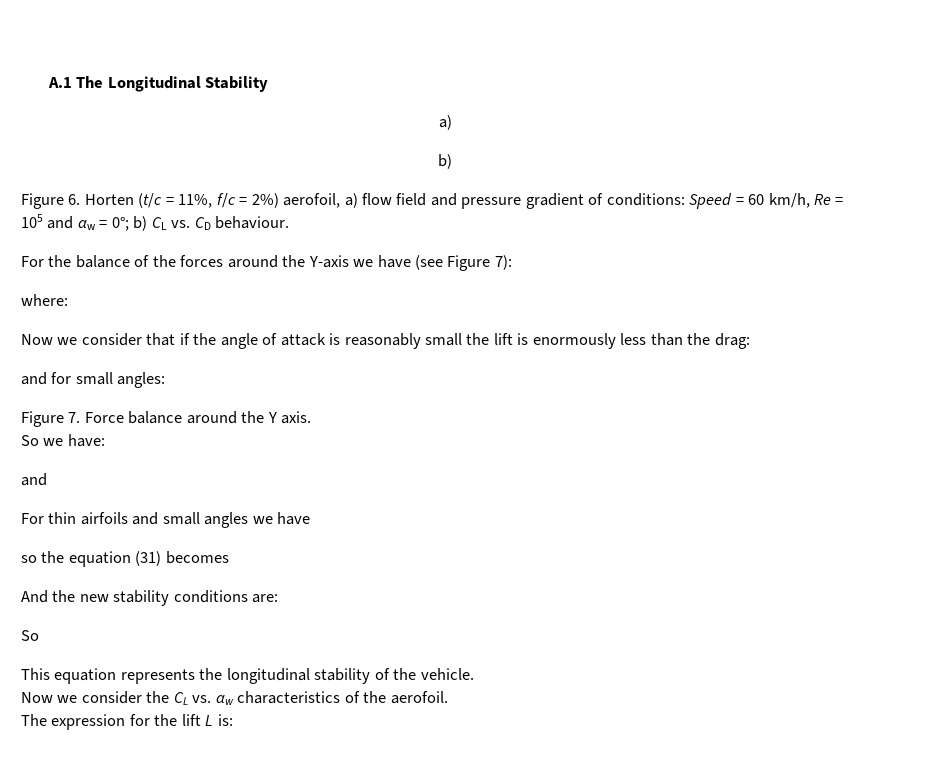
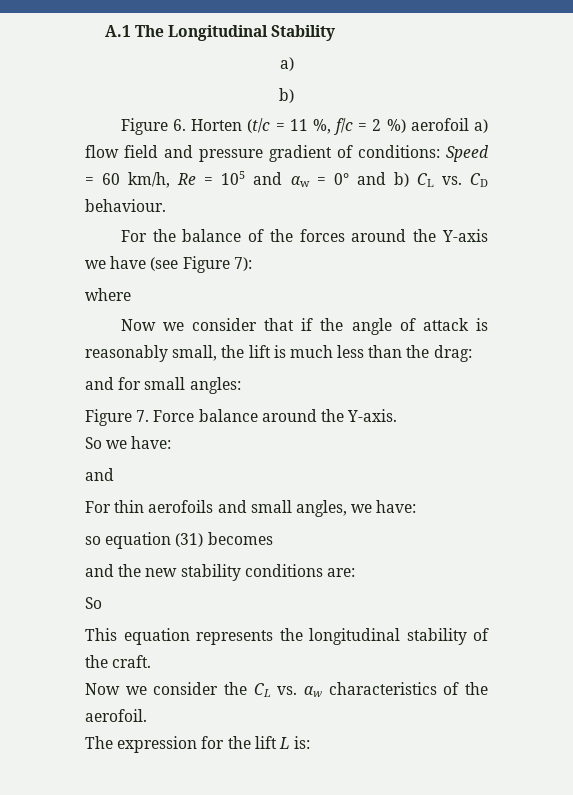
- Figure 6. Horten (t/c = 11%, f/c = 2%) aerofoil, a) flow field and pressure gradient of conditions: Speed = 60 km/h, Re = 105 and αw = 0°; b) CL vs. CD behaviour.
+ Figure 6. Horten (t/c = 11 %, f/c = 2 %) aerofoil a) flow field and pressure gradient of conditions: Speed = 60 km/h, Re = 105 and αw = 0° and b) CL vs. CD behaviour.
- where:
+ where
- Now we consider that if the angle of attack is reasonably small the lift is enormously less than the drag:
+ Now we consider that if the angle of attack is reasonably small, the lift is much less than the drag:
- Figure 7. Force balance around the Y axis.
+ Figure 7. Force balance around the Y-axis.
- For thin airfoils and small angles we have
+ For thin aerofoils and small angles, we have:
- so the equation (31) becomes
+ so equation (31) becomes
- And the new stability conditions are:
+ and the new stability conditions are:
- This equation represents the longitudinal stability of the vehicle.
+ This equation represents the longitudinal stability of the craft.

